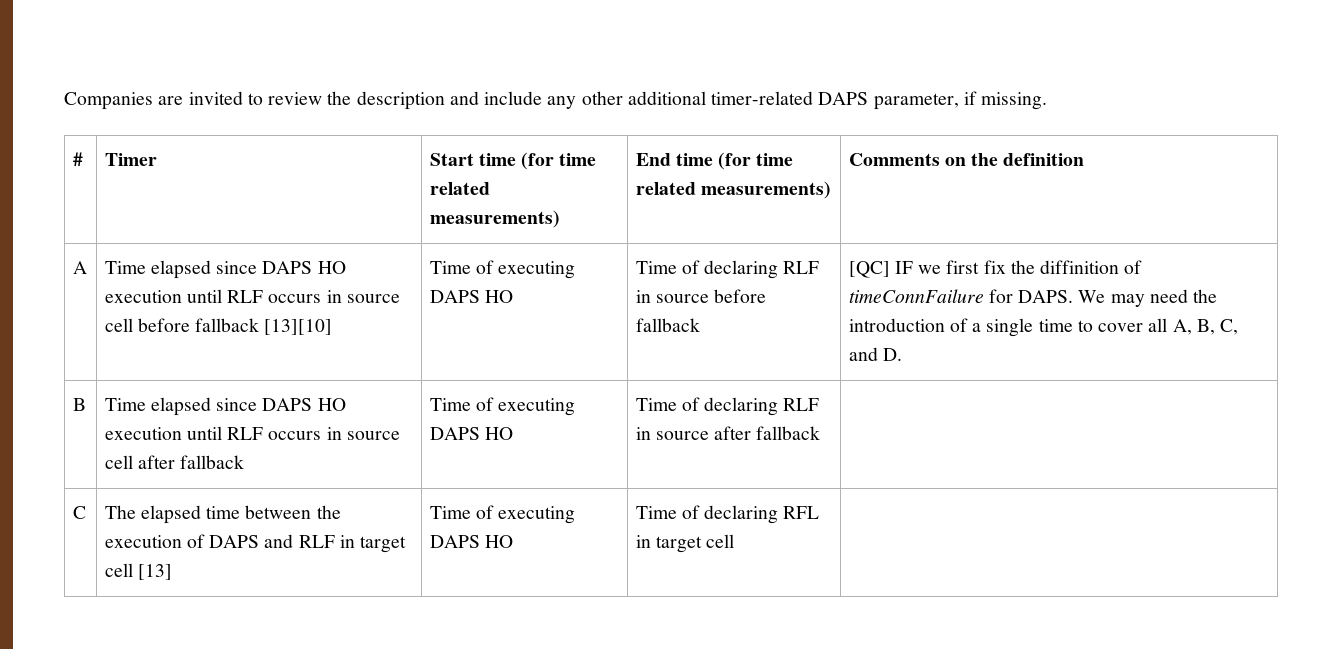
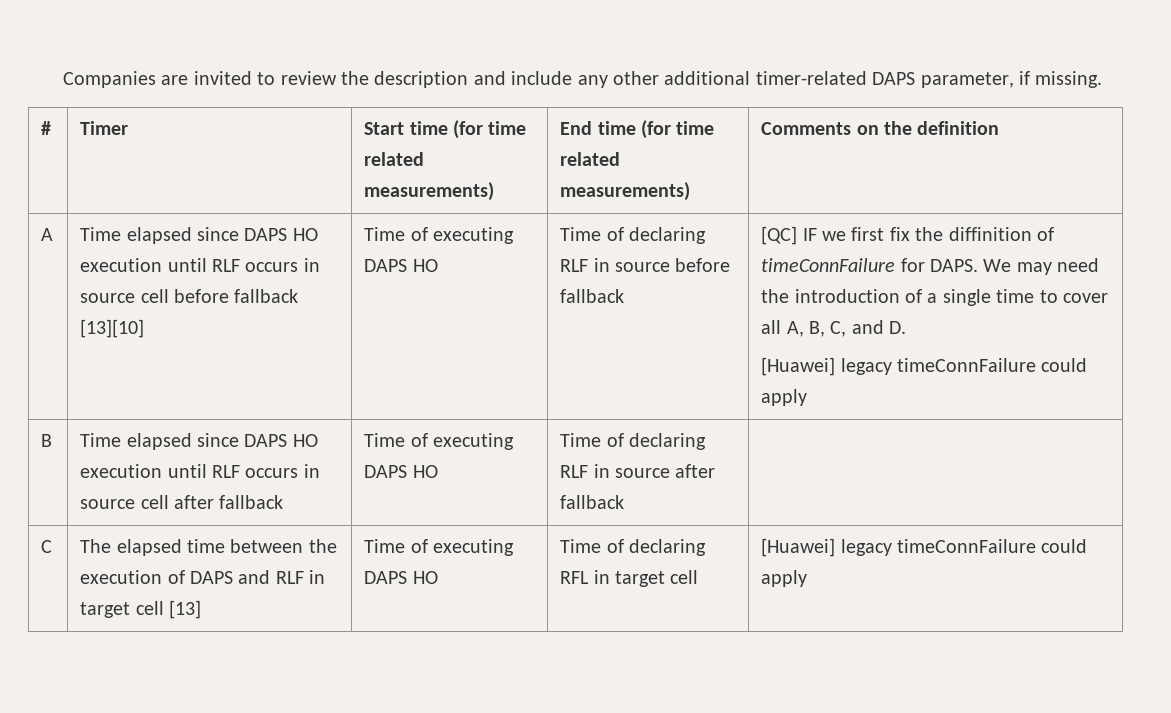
  We may need the introduction of a single time to cover all A, B, C, and D.
+ [Huawei] legacy timeConnFailure could apply
- C | The elapsed time between the execution of DAPS and RLF in target cell [13] | Time of executing DAPS HO | Time of declaring RFL in target cell |
+ C | The elapsed time between the execution of DAPS and RLF in target cell [13] | Time of executing DAPS HO | Time of declaring RFL in target cell | [Huawei] legacy timeConnFailure could apply

